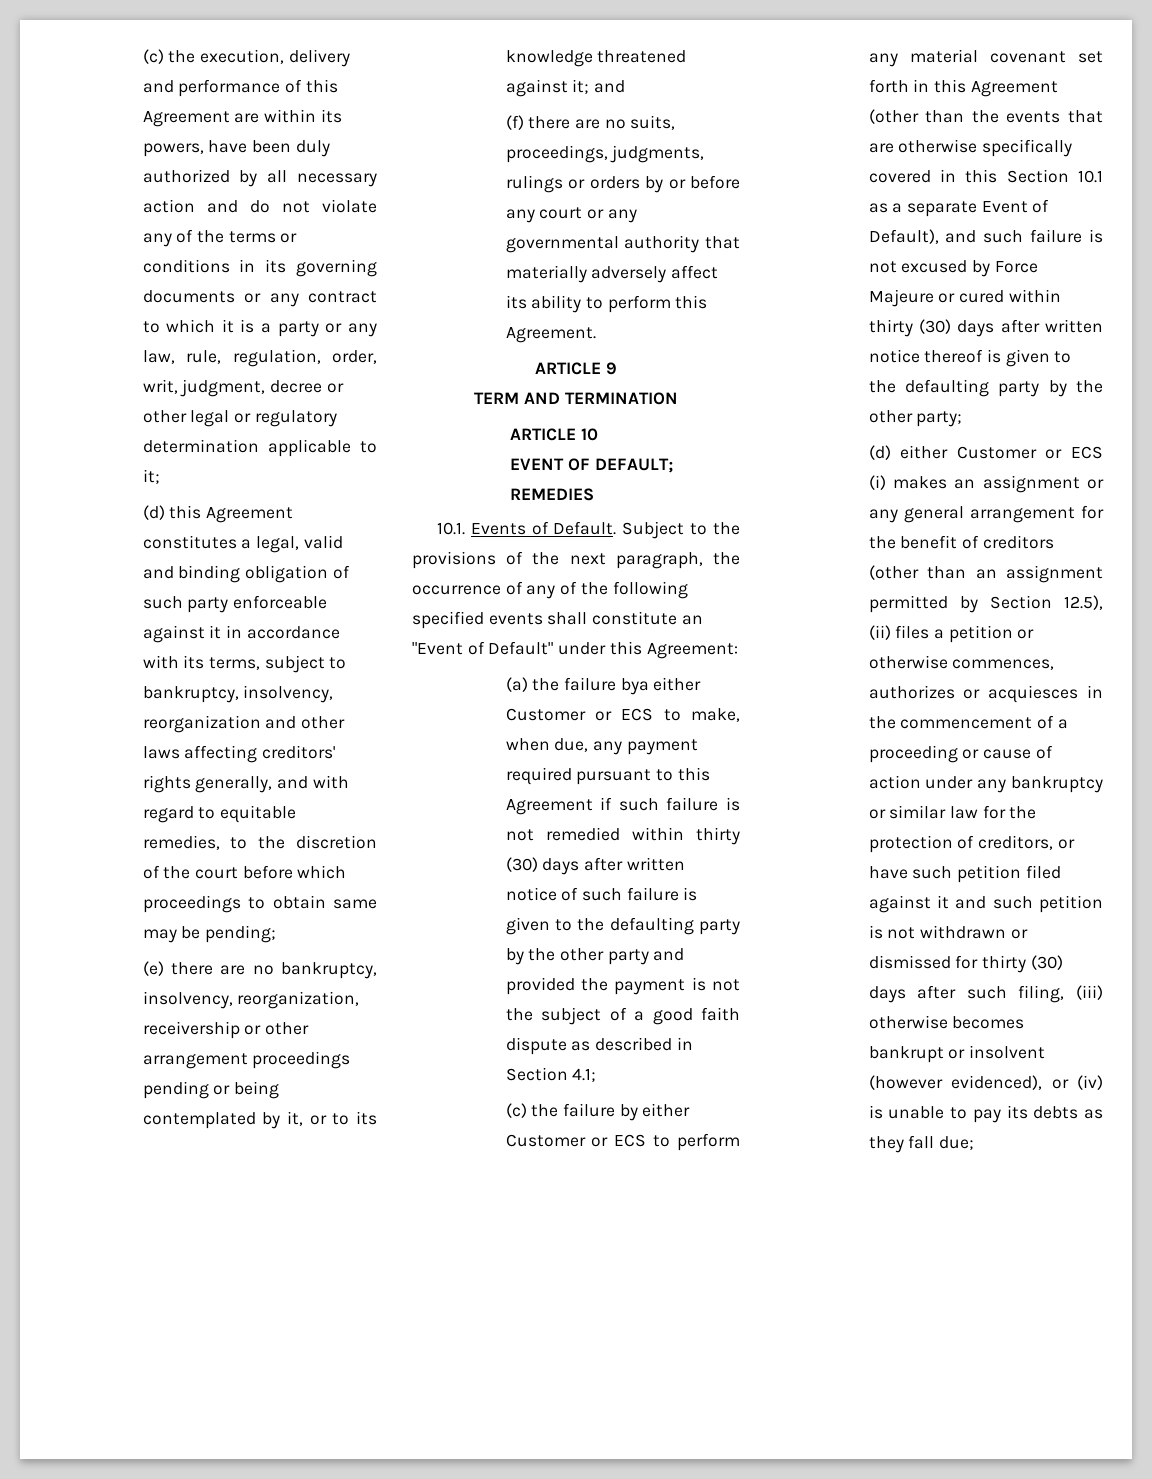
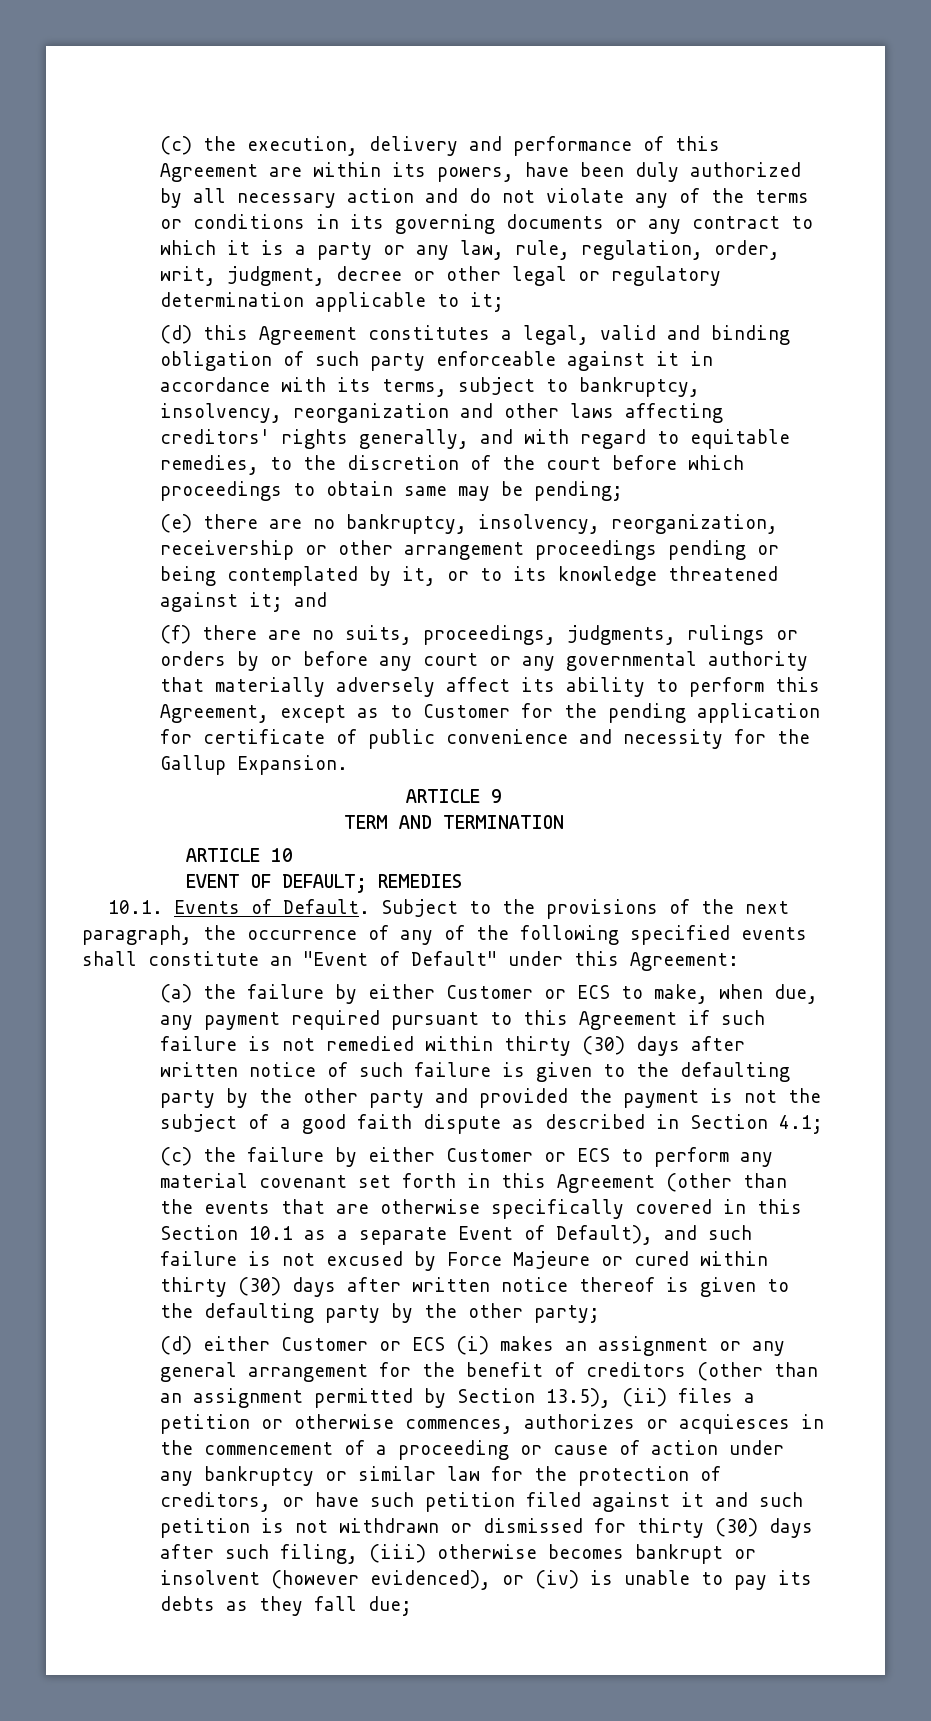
- (f) there are no suits, proceedings, judgments, rulings or orders by or before any court or any governmental authority that materially adversely affect its ability to perform this Agreement.
+ (f) there are no suits, proceedings, judgments, rulings or orders by or before any court or any governmental authority that materially adversely affect its ability to perform this Agreement, except as to Customer for the pending application for certificate of public convenience and necessity for the Gallup Expansion.
- (a) the failure bya either Customer or ECS to make, when due, any payment required pursuant to this Agreement if such failure is not remedied within thirty (30) days after written notice of such failure is given to the defaulting party by the other party and provided the payment is not the subject of a good faith dispute as described in Section 4.1;
+ (a) the failure by either Customer or ECS to make, when due, any payment required pursuant to this Agreement if such failure is not remedied within thirty (30) days after written notice of such failure is given to the defaulting party by the other party and provided the payment is not the subject of a good faith dispute as described in Section 4.1;
- (d) either Customer or ECS (i) makes an assignment or any general arrangement for the benefit of creditors (other than an assignment permitted by Section 12.5), (ii) files a petition or otherwise commences, authorizes or acquiesces in the commencement of a proceeding or cause of action under any bankruptcy or similar law for the protection of creditors, or have such petition filed against it and such petition is not withdrawn or dismissed for thirty (30) days after such filing, (iii) otherwise becomes bankrupt or insolvent (however evidenced), or (iv) is unable to pay its debts as they fall due;
+ (d) either Customer or ECS (i) makes an assignment or any general arrangement for the benefit of creditors (other than an assignment permitted by Section 13.5), (ii) files a petition or otherwise commences, authorizes or acquiesces in the commencement of a proceeding or cause of action under any bankruptcy or similar law for the protection of creditors, or have such petition filed against it and such petition is not withdrawn or dismissed for thirty (30) days after such filing, (iii) otherwise becomes bankrupt or insolvent (however evidenced), or (iv) is unable to pay its debts as they fall due;

